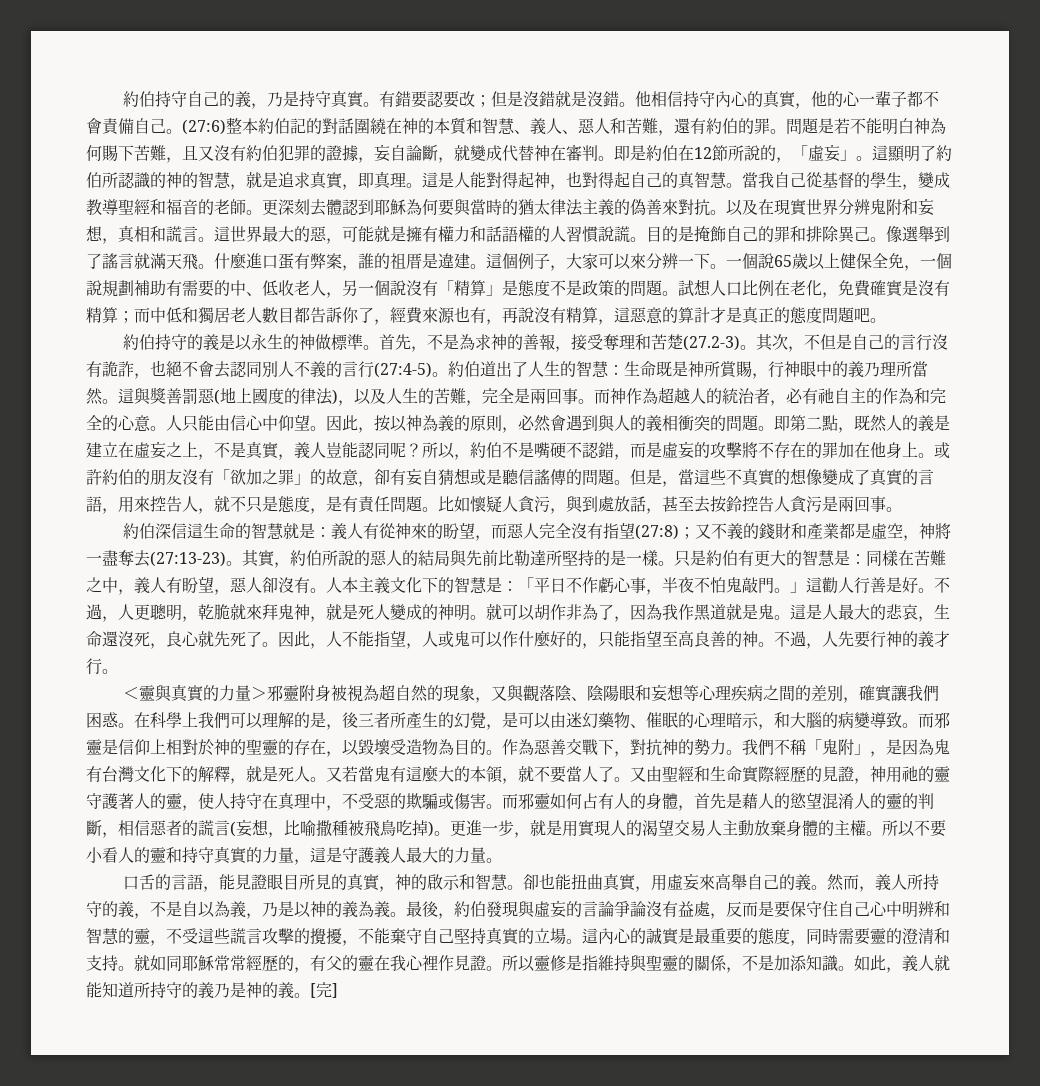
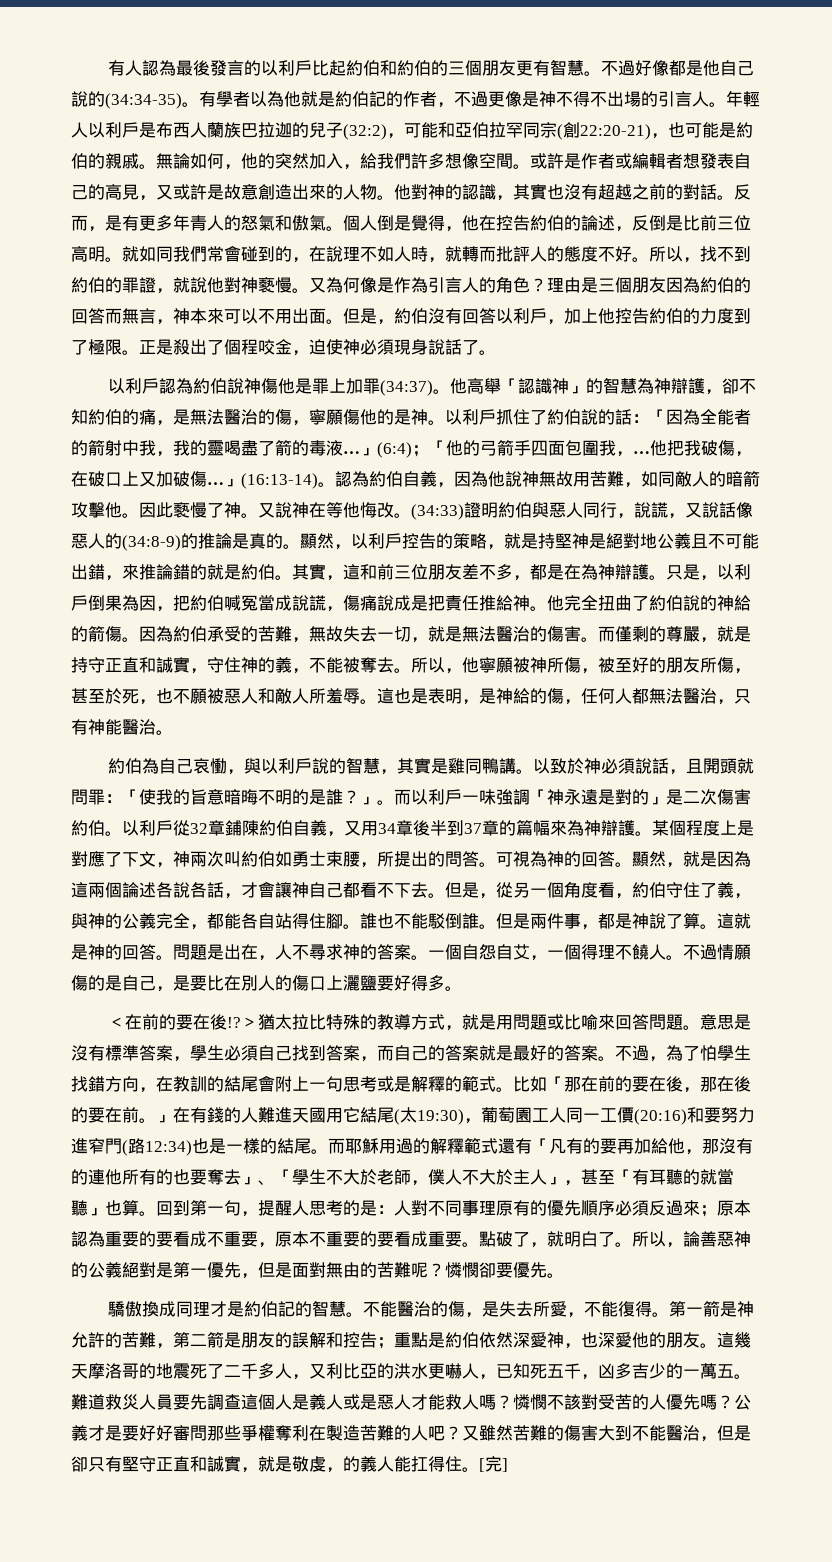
- 約伯持守自己的義，乃是持守真實。有錯要認要改；但是沒錯就是沒錯。他相信持守內心的真實，他的心一輩子都不會責備自己。(27:6)整本約伯記的對話圍繞在神的本質和智慧、義人、惡人和苦難，還有約伯的罪。問題是若不能明白神為何賜下苦難，且又沒有約伯犯罪的證據，妄自論斷，就變成代替神在審判。即是約伯在12節所說的，「虛妄」。這顯明了約伯所認識的神的智慧，就是追求真實，即真理。這是人能對得起神，也對得起自己的真智慧。當我自己從基督的學生，變成教導聖經和福音的老師。更深刻去體認到耶穌為何要與當時的猶太律法主義的偽善來對抗。以及在現實世界分辨鬼附和妄想，真相和謊言。這世界最大的惡，可能就是擁有權力和話語權的人習慣說謊。目的是掩飾自己的罪和排除異己。像選舉到了謠言就滿天飛。什麼進口蛋有弊案，誰的祖厝是違建。這個例子，大家可以來分辨一下。一個說65歲以上健保全免，一個說規劃補助有需要的中、低收老人，另一個說沒有「精算」是態度不是政策的問題。試想人口比例在老化，免費確實是沒有精算；而中低和獨居老人數目都告訴你了，經費來源也有，再說沒有精算，這惡意的算計才是真正的態度問題吧。
- 約伯持守的義是以永生的神做標準。首先，不是為求神的善報，接受奪理和苦楚(27.2-3)。其次，不但是自己的言行沒有詭詐，也絕不會去認同別人不義的言行(27:4-5)。約伯道出了人生的智慧：生命既是神所賞賜，行神眼中的義乃理所當然。這與獎善罰惡(地上國度的律法)，以及人生的苦難，完全是兩回事。而神作為超越人的統治者，必有祂自主的作為和完全的心意。人只能由信心中仰望。因此，按以神為義的原則，必然會遇到與人的義相衝突的問題。即第二點，既然人的義是建立在虛妄之上，不是真實，義人豈能認同呢？所以，約伯不是嘴硬不認錯，而是虛妄的攻擊將不存在的罪加在他身上。或許約伯的朋友沒有「欲加之罪」的故意，卻有妄自猜想或是聽信謠傳的問題。但是，當這些不真實的想像變成了真實的言語，用來控告人，就不只是態度，是有責任問題。比如懷疑人貪污，與到處放話，甚至去按鈴控告人貪污是兩回事。
- 約伯深信這生命的智慧就是：義人有從神來的盼望，而惡人完全沒有指望(27:8)；又不義的錢財和產業都是虛空，神將一盡奪去(27:13-23)。其實，約伯所說的惡人的結局與先前比勒達所堅持的是一樣。只是約伯有更大的智慧是：同樣在苦難之中，義人有盼望，惡人卻沒有。人本主義文化下的智慧是：「平日不作虧心事，半夜不怕鬼敲門。」這勸人行善是好。不過，人更聰明，乾脆就來拜鬼神，就是死人變成的神明。就可以胡作非為了，因為我作黑道就是鬼。這是人最大的悲哀，生命還沒死，良心就先死了。因此，人不能指望，人或鬼可以作什麼好的，只能指望至高良善的神。不過，人先要行神的義才行。
- ＜靈與真實的力量＞邪靈附身被視為超自然的現象，又與觀落陰、陰陽眼和妄想等心理疾病之間的差別，確實讓我們困惑。在科學上我們可以理解的是，後三者所產生的幻覺，是可以由迷幻藥物、催眠的心理暗示，和大腦的病變導致。而邪靈是信仰上相對於神的聖靈的存在，以毀壞受造物為目的。作為惡善交戰下，對抗神的勢力。我們不稱「鬼附」，是因為鬼有台灣文化下的解釋，就是死人。又若當鬼有這麼大的本領，就不要當人了。又由聖經和生命實際經歷的見證，神用祂的靈守護著人的靈，使人持守在真理中，不受惡的欺騙或傷害。而邪靈如何占有人的身體，首先是藉人的慾望混淆人的靈的判斷，相信惡者的謊言(妄想，比喻撒種被飛鳥吃掉)。更進一步，就是用實現人的渴望交易人主動放棄身體的主權。所以不要小看人的靈和持守真實的力量，這是守護義人最大的力量。
- 口舌的言語，能見證眼目所見的真實，神的啟示和智慧。卻也能扭曲真實，用虛妄來高舉自己的義。然而，義人所持守的義，不是自以為義，乃是以神的義為義。最後，約伯發現與虛妄的言論爭論沒有益處，反而是要保守住自己心中明辨和智慧的靈，不受這些謊言攻擊的攪擾，不能棄守自己堅持真實的立場。這內心的誠實是最重要的態度，同時需要靈的澄清和支持。就如同耶穌常常經歷的，有父的靈在我心裡作見證。所以靈修是指維持與聖靈的關係，不是加添知識。如此，義人就能知道所持守的義乃是神的義。
+ 有人認為最後發言的以利戶比起約伯和約伯的三個朋友更有智慧。不過好像都是他自己說的(34:34-35)。有學者以為他就是約伯記的作者，不過更像是神不得不出場的引言人。年輕人以利戶是布西人蘭族巴拉迦的兒子(32:2)，可能和亞伯拉罕同宗(創22:20-21)，也可能是約伯的親戚。無論如何，他的突然加入，給我們許多想像空間。或許是作者或編輯者想發表自己的高見，又或許是故意創造出來的人物。他對神的認識，其實也沒有超越之前的對話。反而，是有更多年青人的怒氣和傲氣。個人倒是覺得，他在控告約伯的論述，反倒是比前三位高明。就如同我們常會碰到的，在說理不如人時，就轉而批評人的態度不好。所以，找不到約伯的罪證，就說他對神褻慢。又為何像是作為引言人的角色？理由是三個朋友因為約伯的回答而無言，神本來可以不用出面。但是，約伯沒有回答以利戶，加上他控告約伯的力度到了極限。正是殺出了個程咬金，迫使神必須現身說話了。
+ 以利戶認為約伯說神傷他是罪上加罪(34:37)。他高舉「認識神」的智慧為神辯護，卻不知約伯的痛，是無法醫治的傷，寧願傷他的是神。以利戶抓住了約伯說的話：「因為全能者的箭射中我，我的靈喝盡了箭的毒液…」(6:4)；「他的弓箭手四面包圍我，…他把我破傷，在破口上又加破傷…」(16:13-14)。認為約伯自義，因為他說神無故用苦難，如同敵人的暗箭攻擊他。因此褻慢了神。又說神在等他悔改。(34:33)證明約伯與惡人同行，說謊，又說話像惡人的(34:8-9)的推論是真的。顯然，以利戶控告的策略，就是持堅神是絕對地公義且不可能出錯，來推論錯的就是約伯。其實，這和前三位朋友差不多，都是在為神辯護。只是，以利戶倒果為因，把約伯喊冤當成說謊，傷痛說成是把責任推給神。他完全扭曲了約伯說的神給的箭傷。因為約伯承受的苦難，無故失去一切，就是無法醫治的傷害。而僅剩的尊嚴，就是持守正直和誠實，守住神的義，不能被奪去。所以，他寧願被神所傷，被至好的朋友所傷，甚至於死，也不願被惡人和敵人所羞辱。這也是表明，是神給的傷，任何人都無法醫治，只有神能醫治。
+ 約伯為自己哀慟，與以利戶說的智慧，其實是雞同鴨講。以致於神必須說話，且開頭就問罪：「使我的旨意暗晦不明的是誰？」。而以利戶一味強調「神永遠是對的」是二次傷害約伯。以利戶從32章鋪陳約伯自義，又用34章後半到37章的篇幅來為神辯護。某個程度上是對應了下文，神兩次叫約伯如勇士束腰，所提出的問答。可視為神的回答。顯然，就是因為這兩個論述各說各話，才會讓神自己都看不下去。但是，從另一個角度看，約伯守住了義，與神的公義完全，都能各自站得住腳。誰也不能駁倒誰。但是兩件事，都是神說了算。這就是神的回答。問題是出在，人不尋求神的答案。一個自怨自艾，一個得理不饒人。不過情願傷的是自己，是要比在別人的傷口上灑鹽要好得多。
+ ＜在前的要在後!?＞猶太拉比特殊的教導方式，就是用問題或比喻來回答問題。意思是沒有標準答案，學生必須自己找到答案，而自己的答案就是最好的答案。不過，為了怕學生找錯方向，在教訓的結尾會附上一句思考或是解釋的範式。比如「那在前的要在後，那在後的要在前。」在有錢的人難進天國用它結尾(太19:30)，葡萄園工人同一工價(20:16)和要努力進窄門(路12:34)也是一樣的結尾。而耶穌用過的解釋範式還有「凡有的要再加給他，那沒有的連他所有的也要奪去」、「學生不大於老師，僕人不大於主人」，甚至「有耳聽的就當聽」也算。回到第一句，提醒人思考的是：人對不同事理原有的優先順序必須反過來；原本認為重要的要看成不重要，原本不重要的要看成重要。點破了，就明白了。所以，論善惡神的公義絕對是第一優先，但是面對無由的苦難呢？憐憫卻要優先。
+ 驕傲換成同理才是約伯記的智慧。不能醫治的傷，是失去所愛，不能復得。第一箭是神允許的苦難，第二箭是朋友的誤解和控告；重點是約伯依然深愛神，也深愛他的朋友。這幾天摩洛哥的地震死了二千多人，又利比亞的洪水更嚇人，已知死五千，凶多吉少的一萬五。難道救災人員要先調查這個人是義人或是惡人才能救人嗎？憐憫不該對受苦的人優先嗎？公義才是要好好審問那些爭權奪利在製造苦難的人吧？又雖然苦難的傷害大到不能醫治，但是卻只有堅守正直和誠實，就是敬虔，的義人能扛得住。

